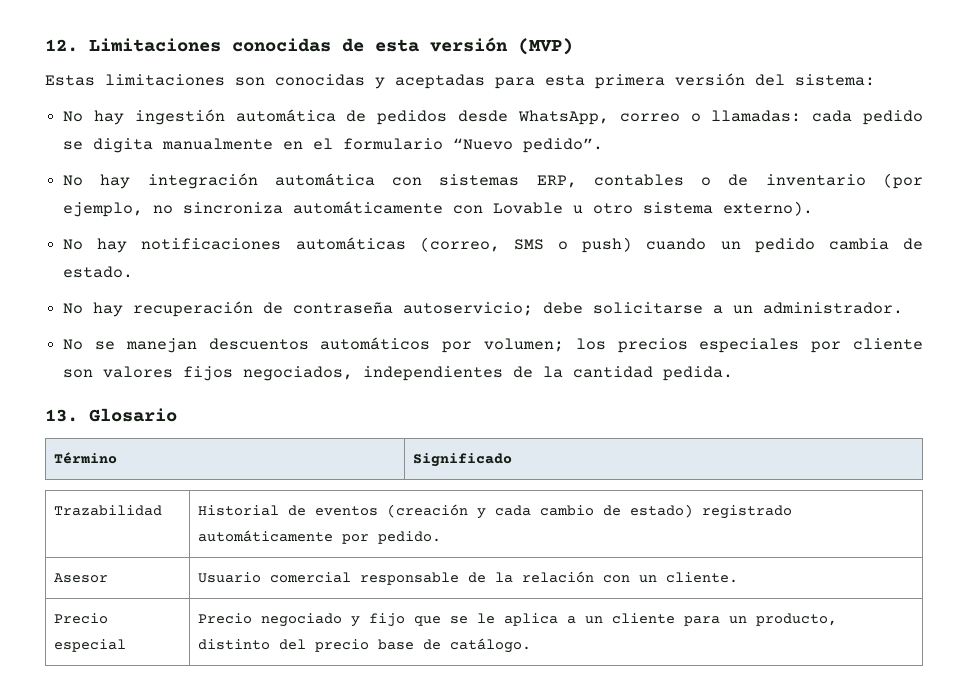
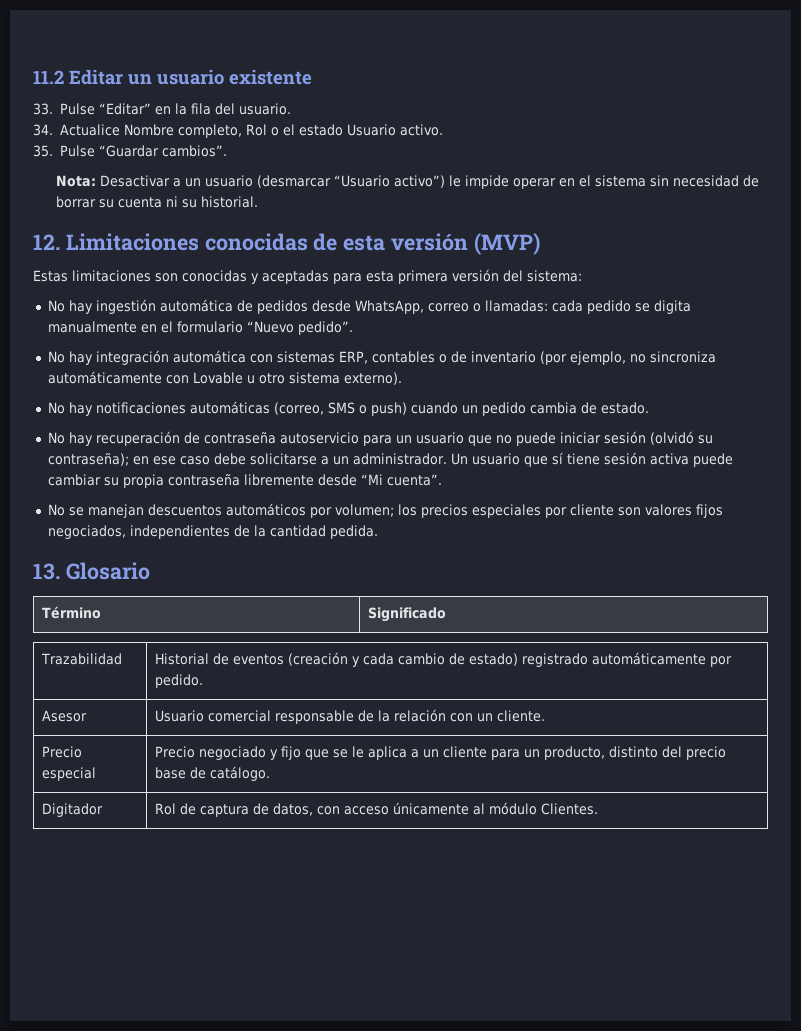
+ 11.2 Editar un usuario existente
+ 33. Pulse “Editar” en la fila del usuario.
+ 34. Actualice Nombre completo, Rol o el estado Usuario activo.
+ 35. Pulse “Guardar cambios”.
+ Nota: Desactivar a un usuario (desmarcar “Usuario activo”) le impide operar en el sistema sin necesidad de borrar su cuenta ni su historial.
- No hay recuperación de contraseña autoservicio; debe solicitarse a un administrador.
+ No hay recuperación de contraseña autoservicio para un usuario que no puede iniciar sesión (olvidó su contraseña); en ese caso debe solicitarse a un administrador. Un usuario que sí tiene sesión activa puede cambiar su propia contraseña libremente desde “Mi cuenta”.
+ Digitador | Rol de captura de datos, con acceso únicamente al módulo Clientes.

